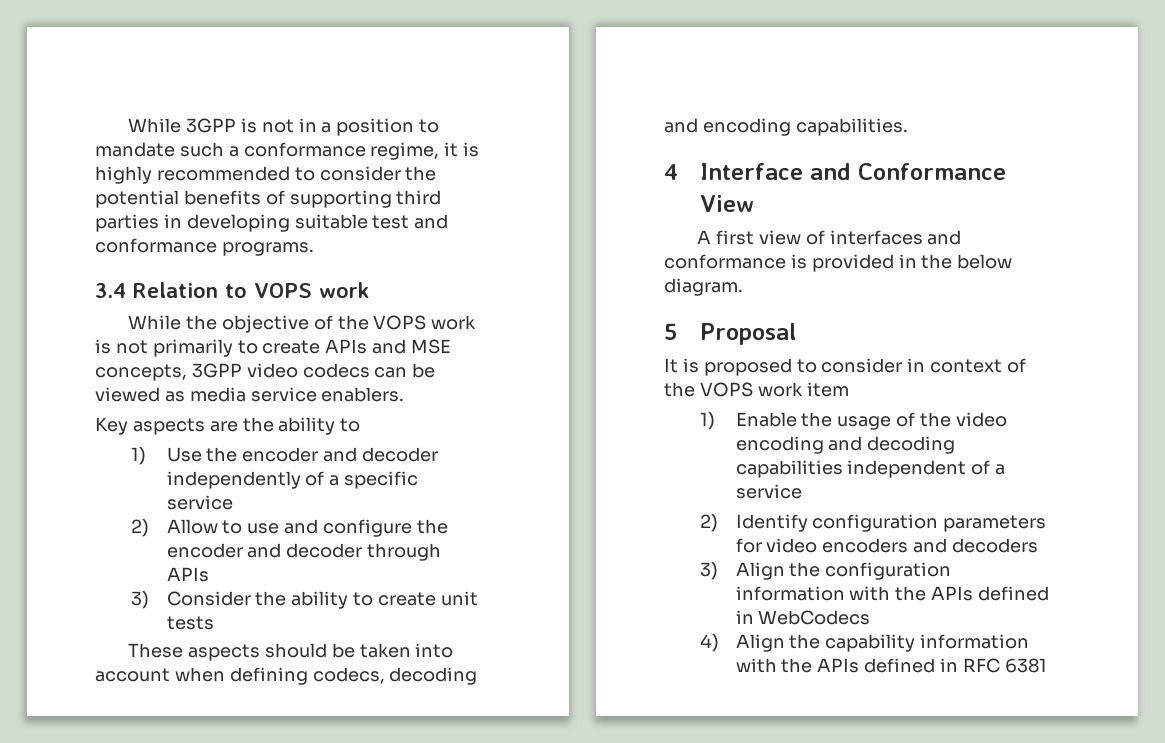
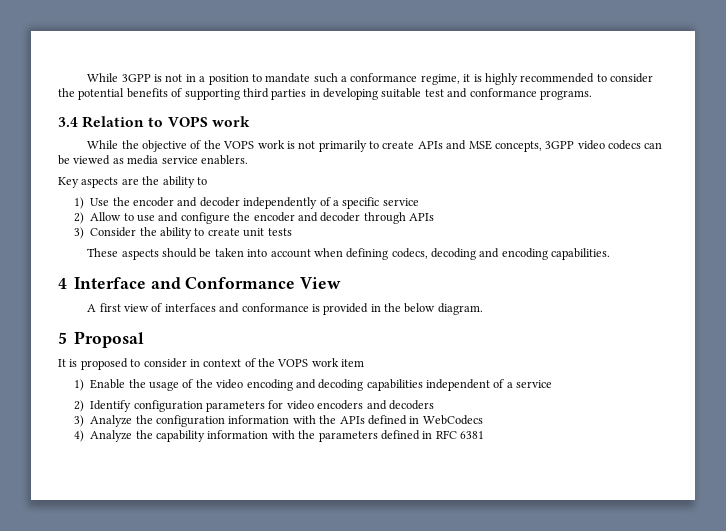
- 3) Align the configuration information with the APIs defined in WebCodecs
+ 3) Analyze the configuration information with the APIs defined in WebCodecs
- 4) Align the capability information with the APIs defined in RFC 6381
+ 4) Analyze the capability information with the parameters defined in RFC 6381

